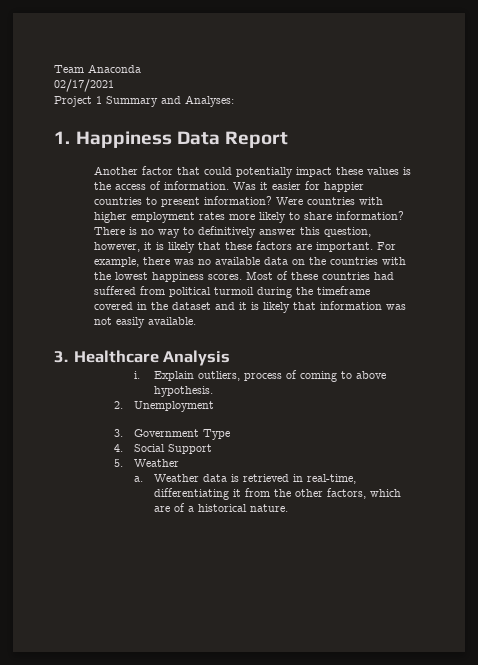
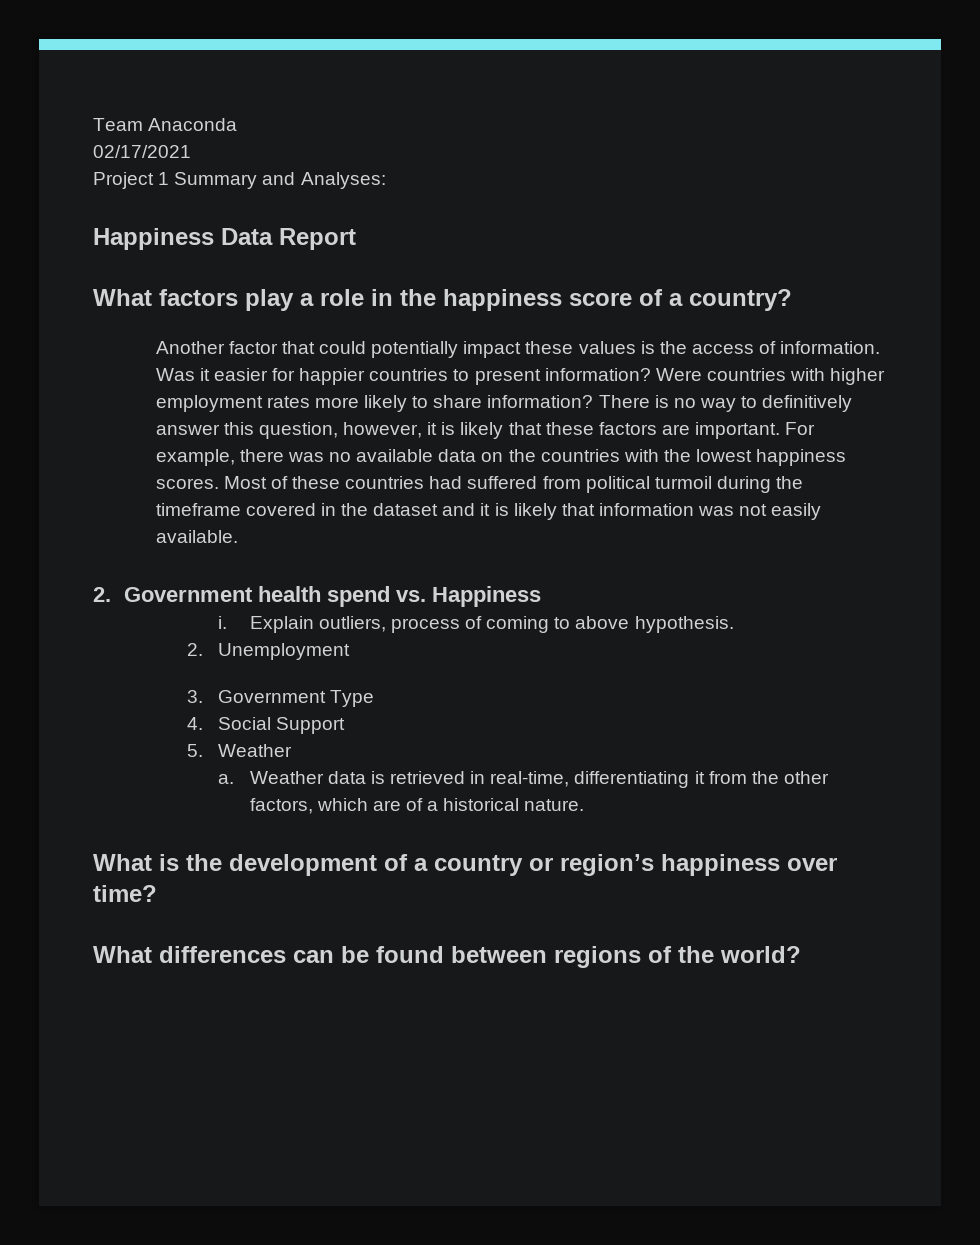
- 1. Happiness Data Report
+ Happiness Data Report
+ What factors play a role in the happiness score of a country?
- 3. Healthcare Analysis
+ 2. Government health spend vs. Happiness
+ What is the development of a country or region’s happiness over time?
+ What differences can be found between regions of the world?

